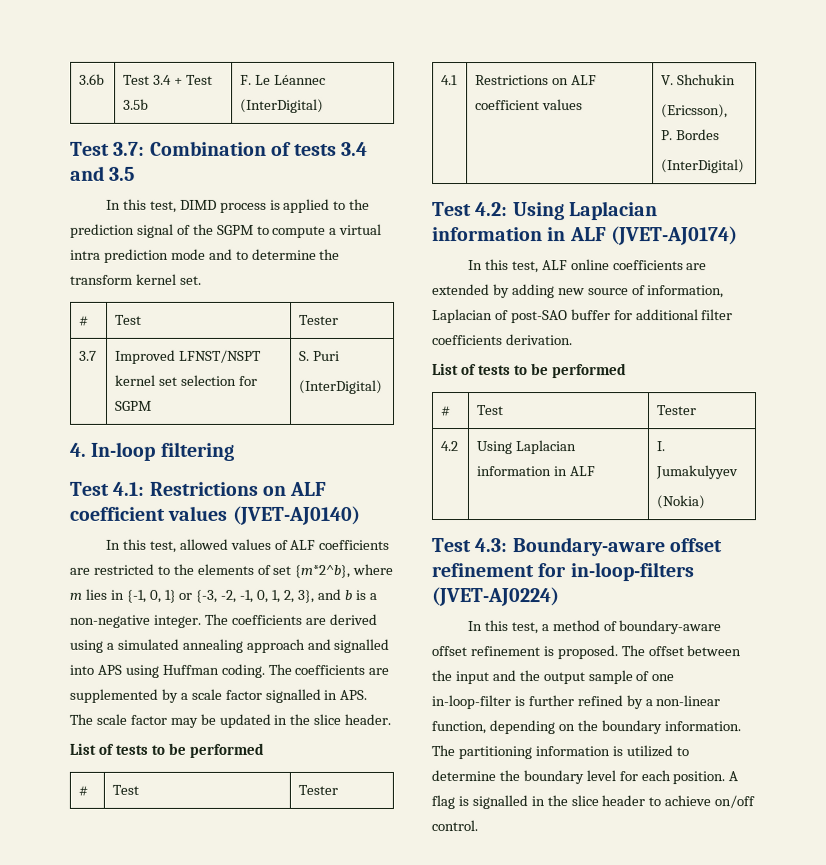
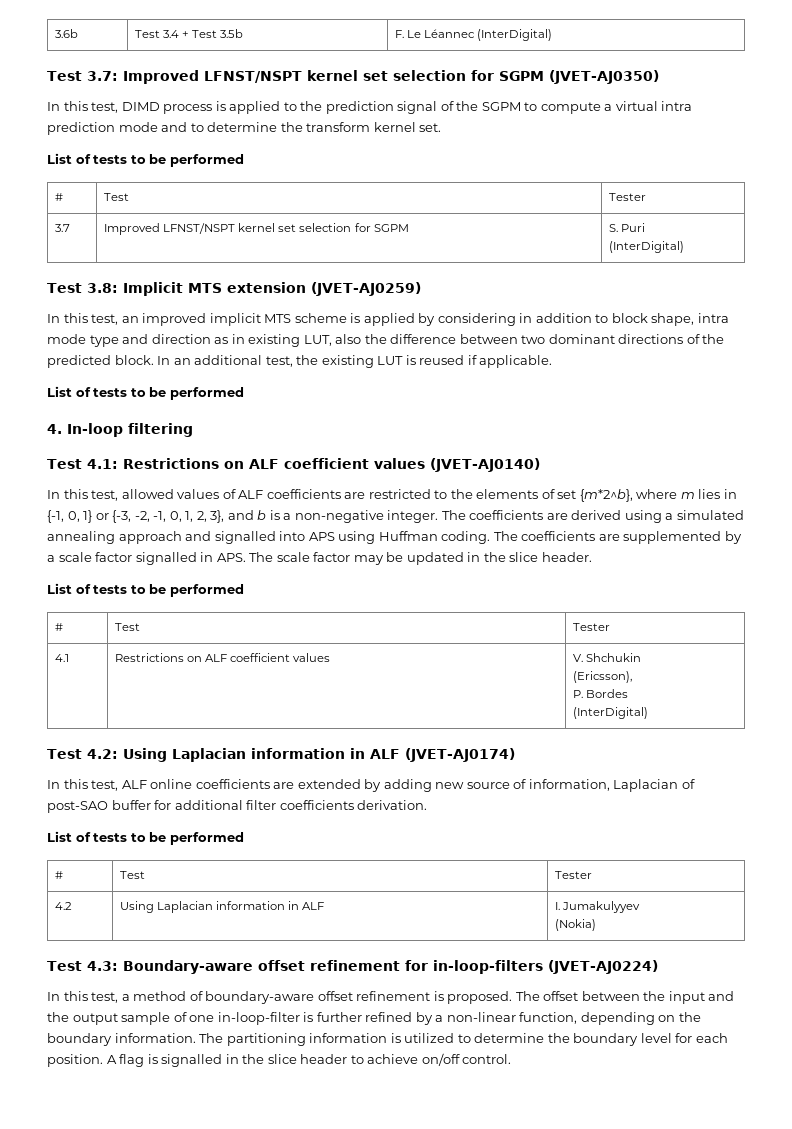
- Test 3.7: Combination of tests 3.4 and 3.5
+ Test 3.7: Improved LFNST/NSPT kernel set selection for SGPM (JVET-AJ0350)
  In this test, DIMD process is applied to the prediction signal of the SGPM to compute a virtual intra prediction mode and to determine the transform kernel set.
+ List of tests to be performed
+ Test 3.8: Implicit MTS extension (JVET-AJ0259)
+ In this test, an improved implicit MTS scheme is applied by considering in addition to block shape, intra mode type and direction as in existing LUT, also the difference between two dominant directions of the predicted block. In an additional test, the existing LUT is reused if applicable.
+ List of tests to be performed

